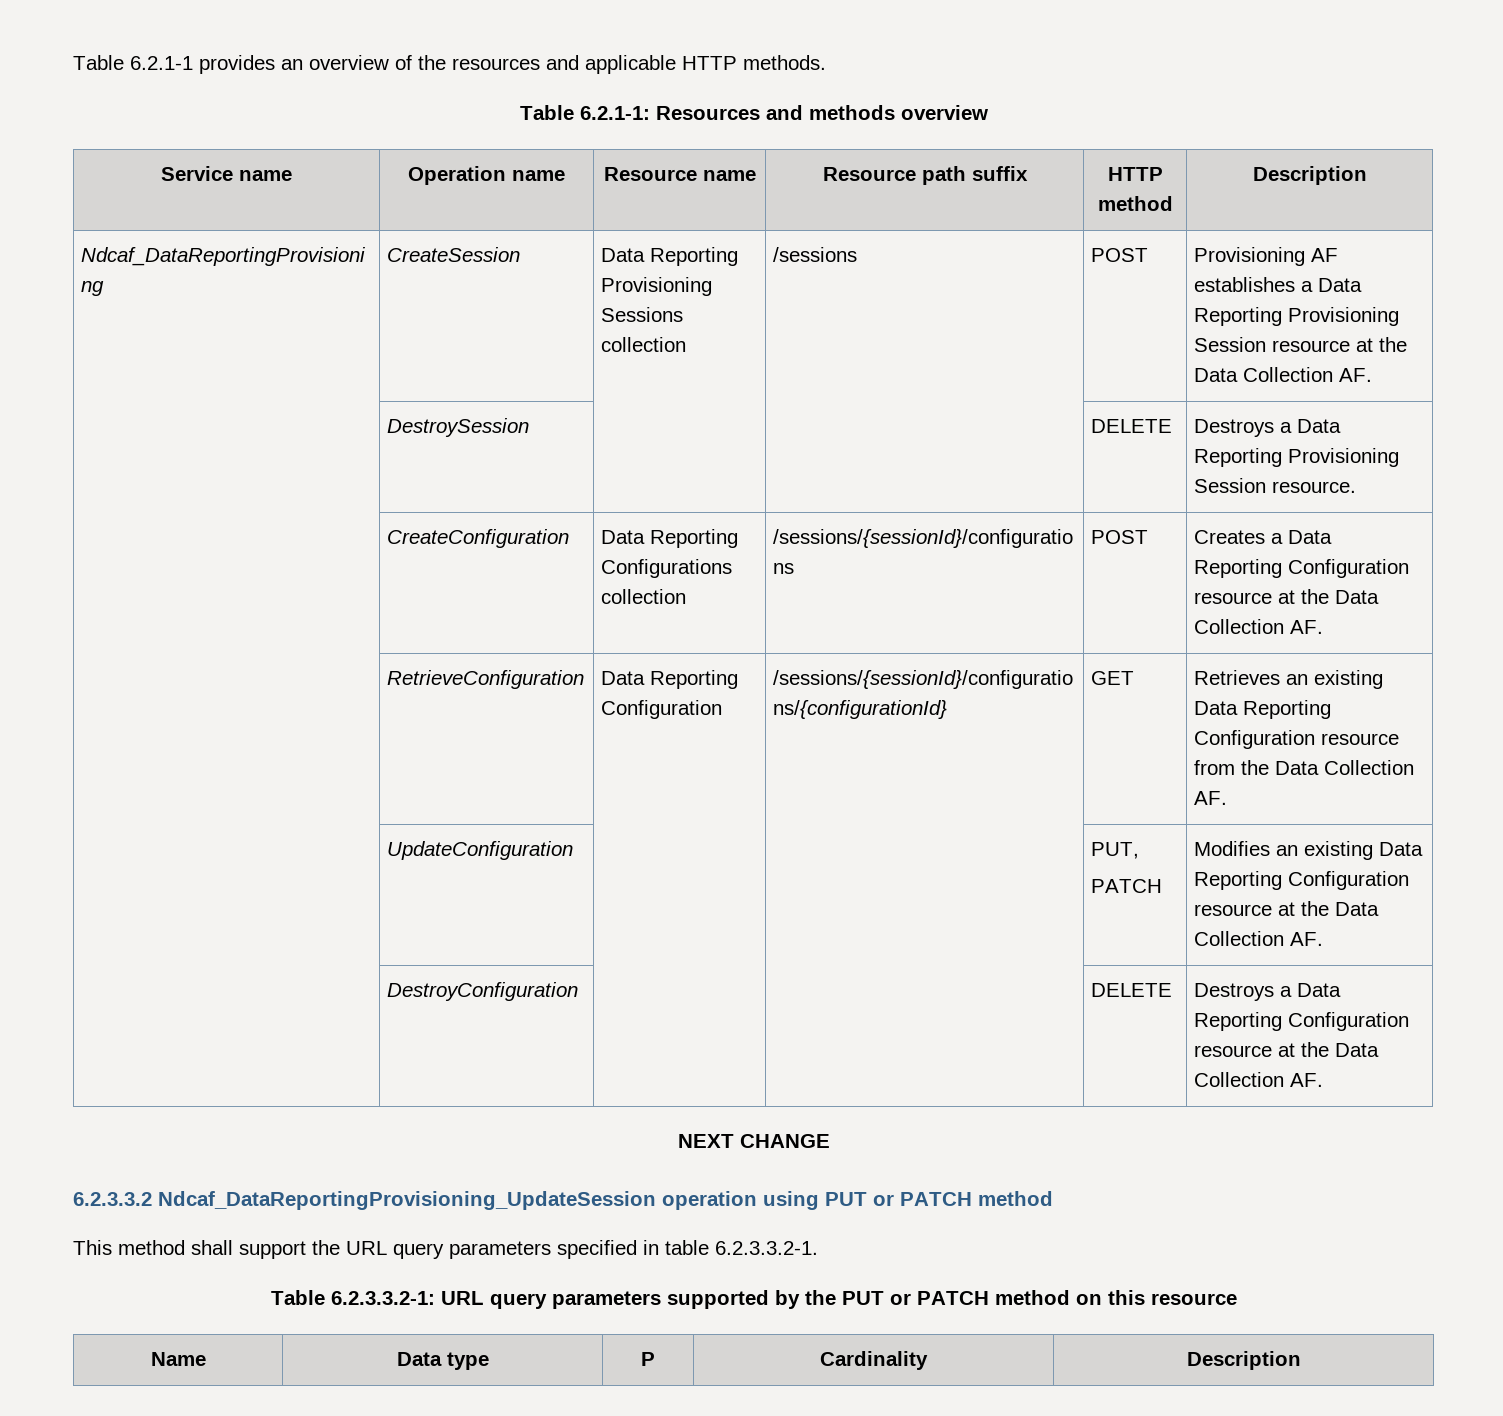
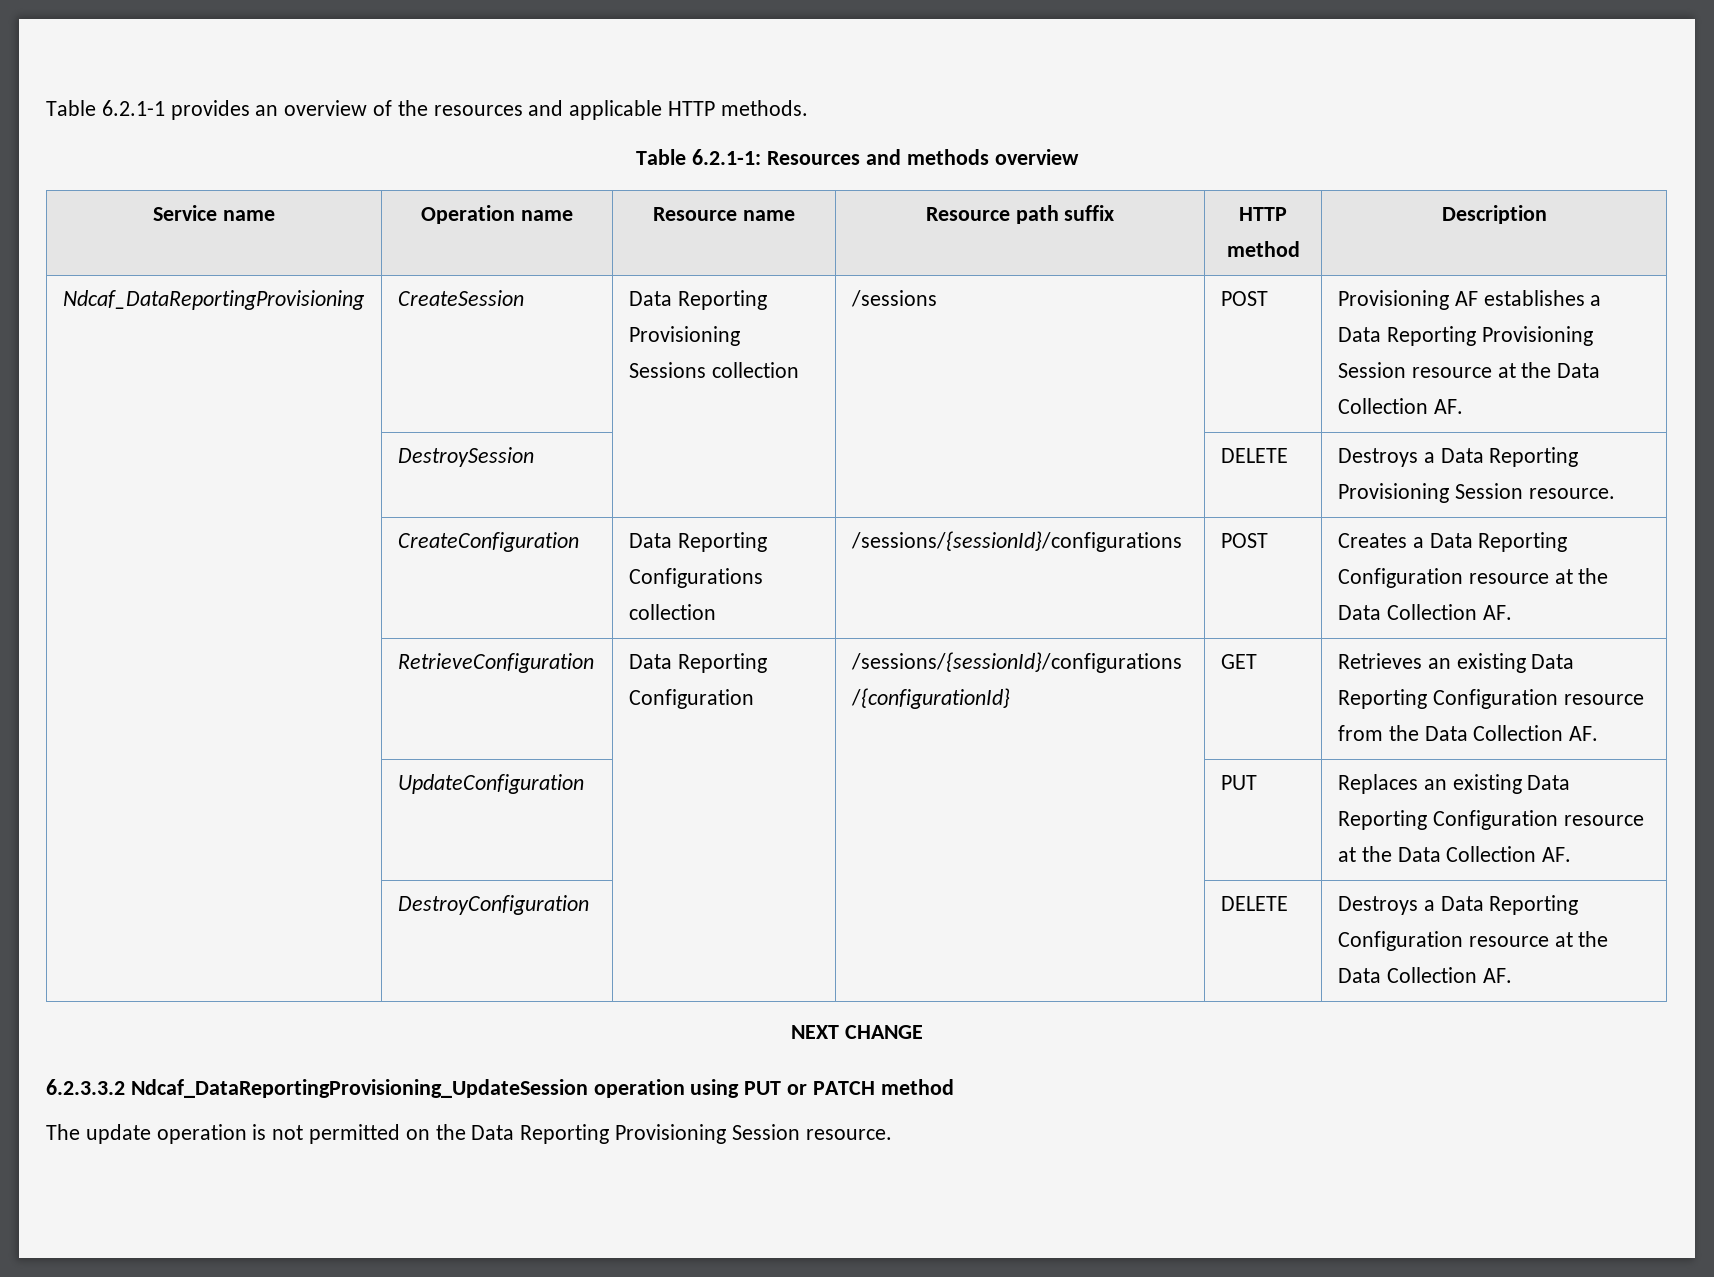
- | UpdateConfiguration | | | PUT,
- PATCH | Modifies an existing Data Reporting Configuration resource at the Data Collection AF.
+ | UpdateConfiguration | | | PUT | Replaces an existing Data Reporting Configuration resource at the Data Collection AF.
- This method shall support the URL query parameters specified in table 6.2.3.3.2-1.
- Table 6.2.3.3.2-1: URL query parameters supported by the PUT or PATCH method on this resource
- Name | Data type | P | Cardinality | Description
+ The update operation is not permitted on the Data Reporting Provisioning Session resource.

